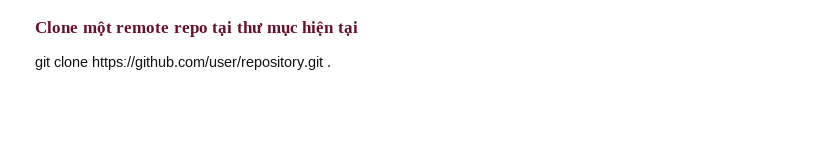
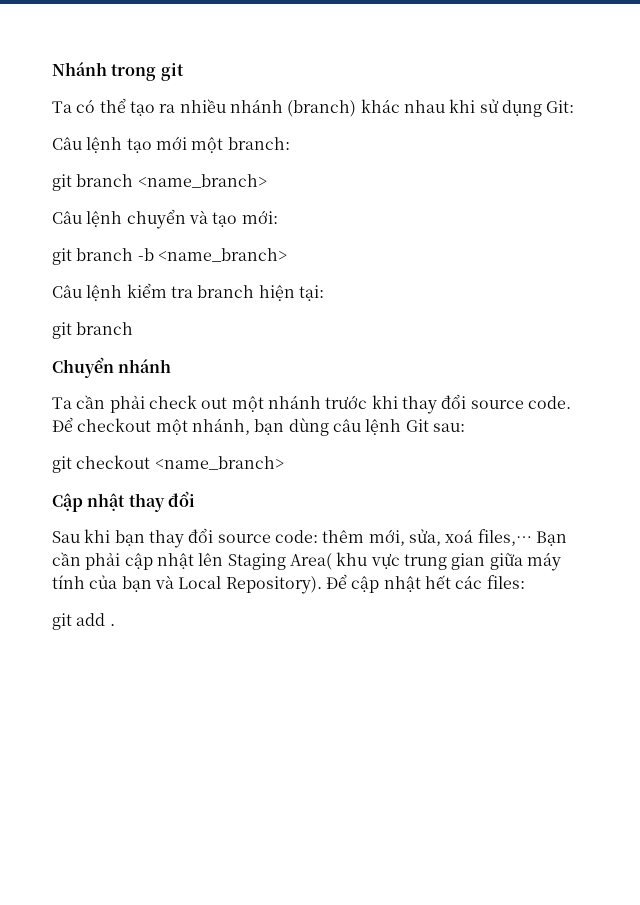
- Clone một remote repo tại thư mục hiện tại
- git clone https://github.com/user/repository.git .
+ Nhánh trong git
+ Ta có thể tạo ra nhiều nhánh (branch) khác nhau khi sử dụng Git:
+ Câu lệnh tạo mới một branch:
+ git branch <name_branch>
+ Câu lệnh chuyển và tạo mới:
+ git branch -b <name_branch>
+ Câu lệnh kiểm tra branch hiện tại:
+ git branch
+ Chuyển nhánh
+ Ta cần phải check out một nhánh trước khi thay đổi source code. Để checkout một nhánh, bạn dùng câu lệnh Git sau:
+ git checkout <name_branch>
+ Cập nhật thay đổi
+ Sau khi bạn thay đổi source code: thêm mới, sửa, xoá files,… Bạn cần phải cập nhật lên Staging Area( khu vực trung gian giữa máy tính của bạn và Local Repository). Để cập nhật hết các files:
+ git add .

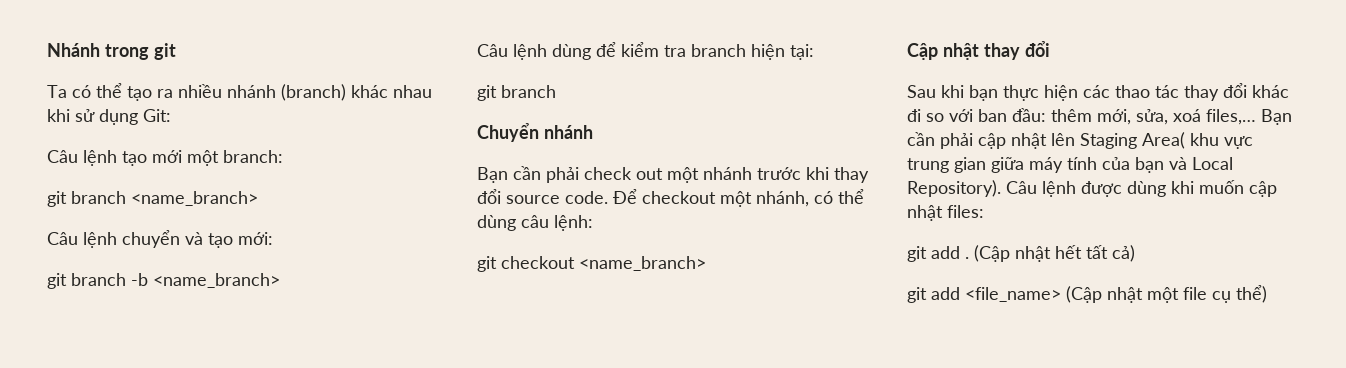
- Câu lệnh kiểm tra branch hiện tại:
+ Câu lệnh dùng để kiểm tra branch hiện tại:
- Ta cần phải check out một nhánh trước khi thay đổi source code.
+ Bạn cần phải check out một nhánh trước khi thay đổi source code.
- Để checkout một nhánh, bạn dùng câu lệnh Git sau:
+ Để checkout một nhánh, có thể dùng câu lệnh:
- Sau khi bạn thay đổi source code: thêm mới, sửa, xoá files,…
+ Sau khi bạn thực hiện các thao tác thay đổi khác đi so với ban đầu: thêm mới, sửa, xoá files,…
- Để cập nhật hết các files:
- git add .
+ Câu lệnh được dùng khi muốn cập nhật files:
+ git add . (Cập nhật hết tất cả)
+ git add <file_name> (Cập nhật một file cụ thể)

